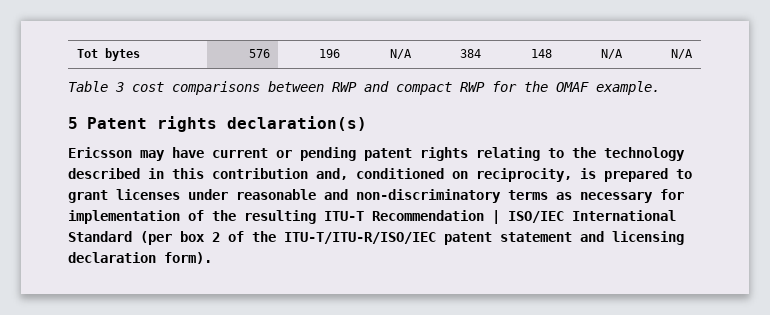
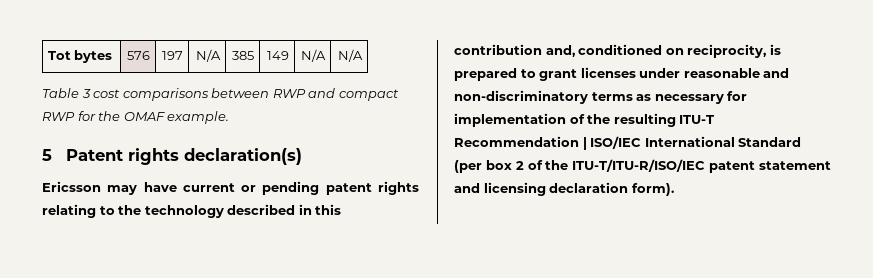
- Tot bytes | 576 | 196 | N/A | 384 | 148 | N/A | N/A
+ Tot bytes | 576 | 197 | N/A | 385 | 149 | N/A | N/A

